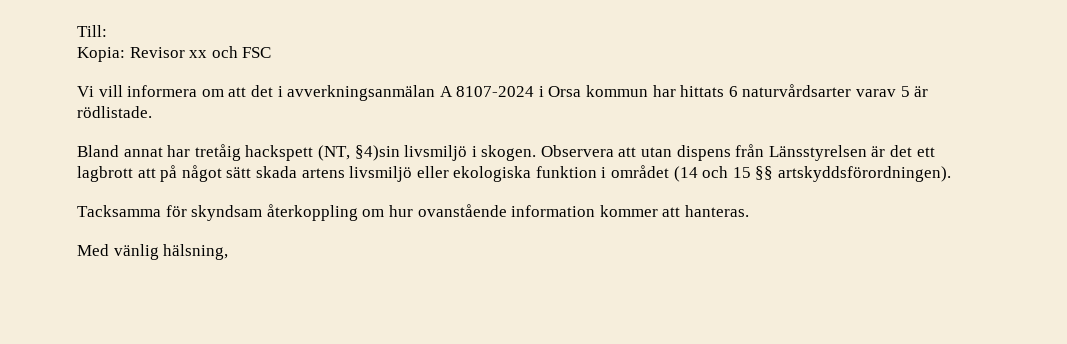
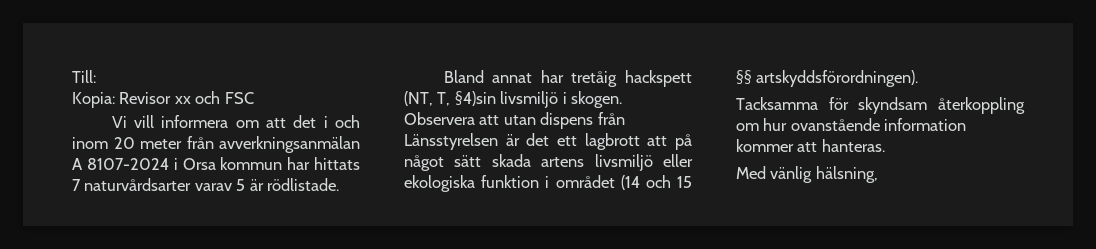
- Vi vill informera om att det i avverkningsanmälan A 8107-2024 i Orsa kommun har hittats 6 naturvårdsarter varav 5 är rödlistade.
+ Vi vill informera om att det i och inom 20 meter från avverkningsanmälan A 8107-2024 i Orsa kommun har hittats 7 naturvårdsarter varav 5 är rödlistade.
- Bland annat har tretåig hackspett (NT, §4)sin livsmiljö i skogen.
+ Bland annat har tretåig hackspett (NT, T, §4)sin livsmiljö i skogen.

